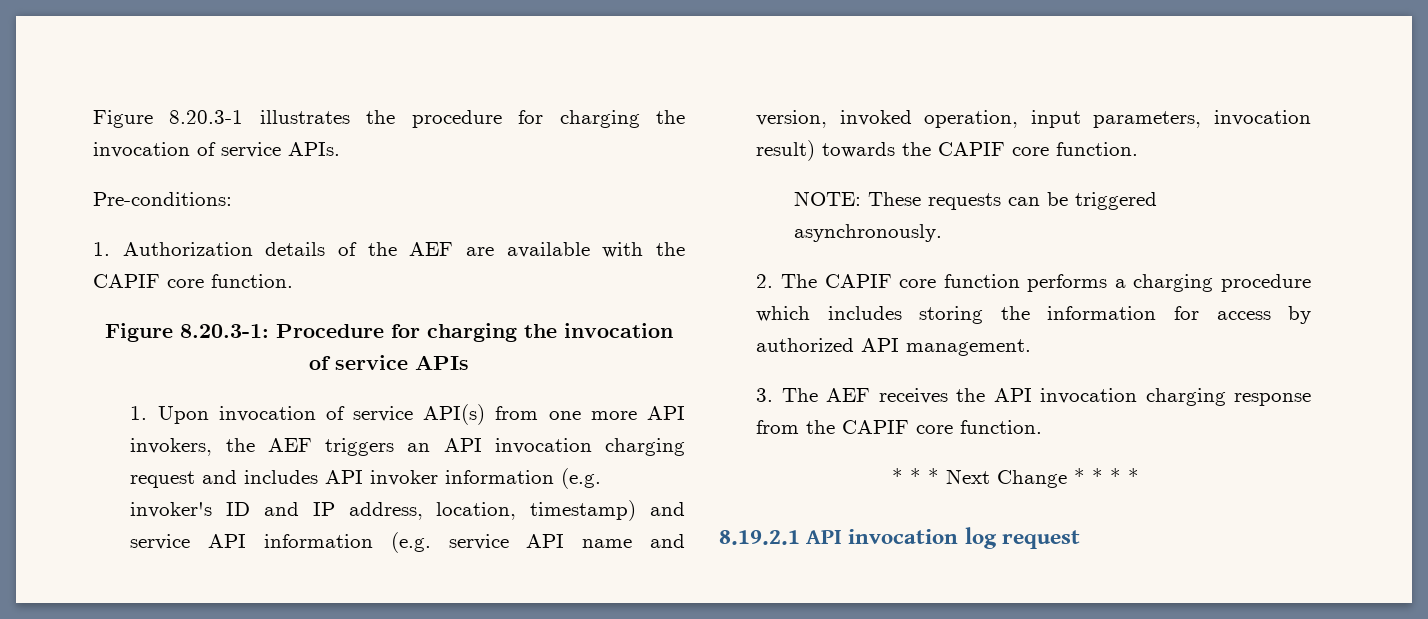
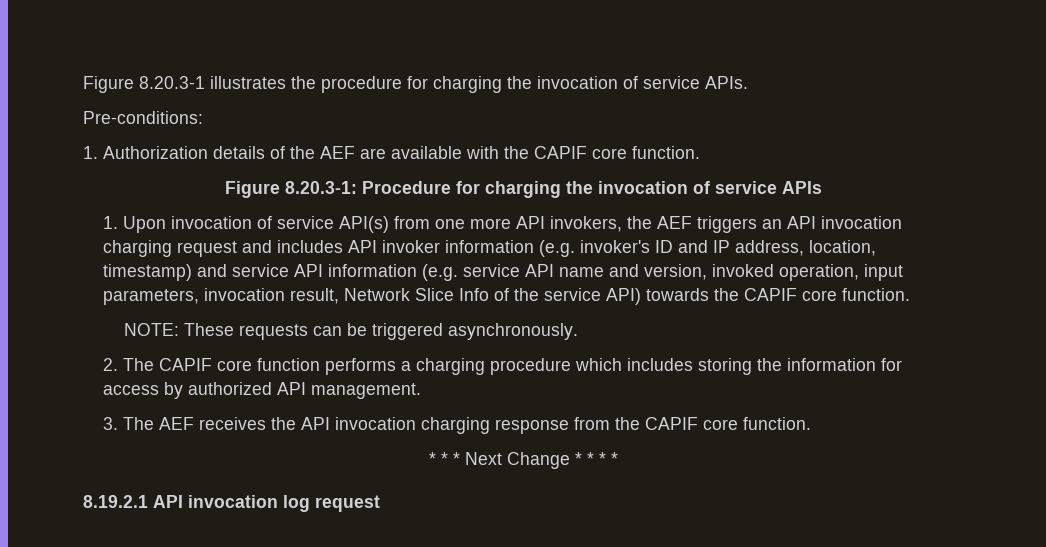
- 1. Upon invocation of service API(s) from one more API invokers, the AEF triggers an API invocation charging request and includes API invoker information (e.g. invoker's ID and IP address, location, timestamp) and service API information (e.g. service API name and version, invoked operation, input parameters, invocation result) towards the CAPIF core function.
+ 1. Upon invocation of service API(s) from one more API invokers, the AEF triggers an API invocation charging request and includes API invoker information (e.g. invoker's ID and IP address, location, timestamp) and service API information (e.g. service API name and version, invoked operation, input parameters, invocation result, Network Slice Info of the service API) towards the CAPIF core function.

